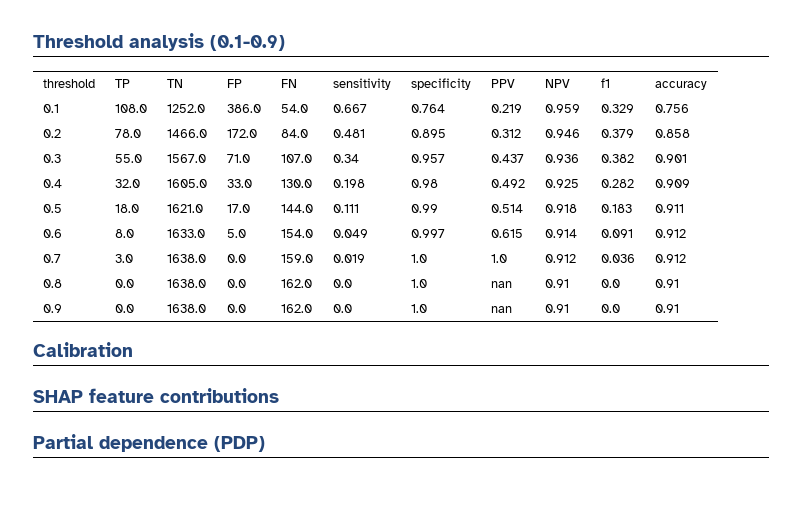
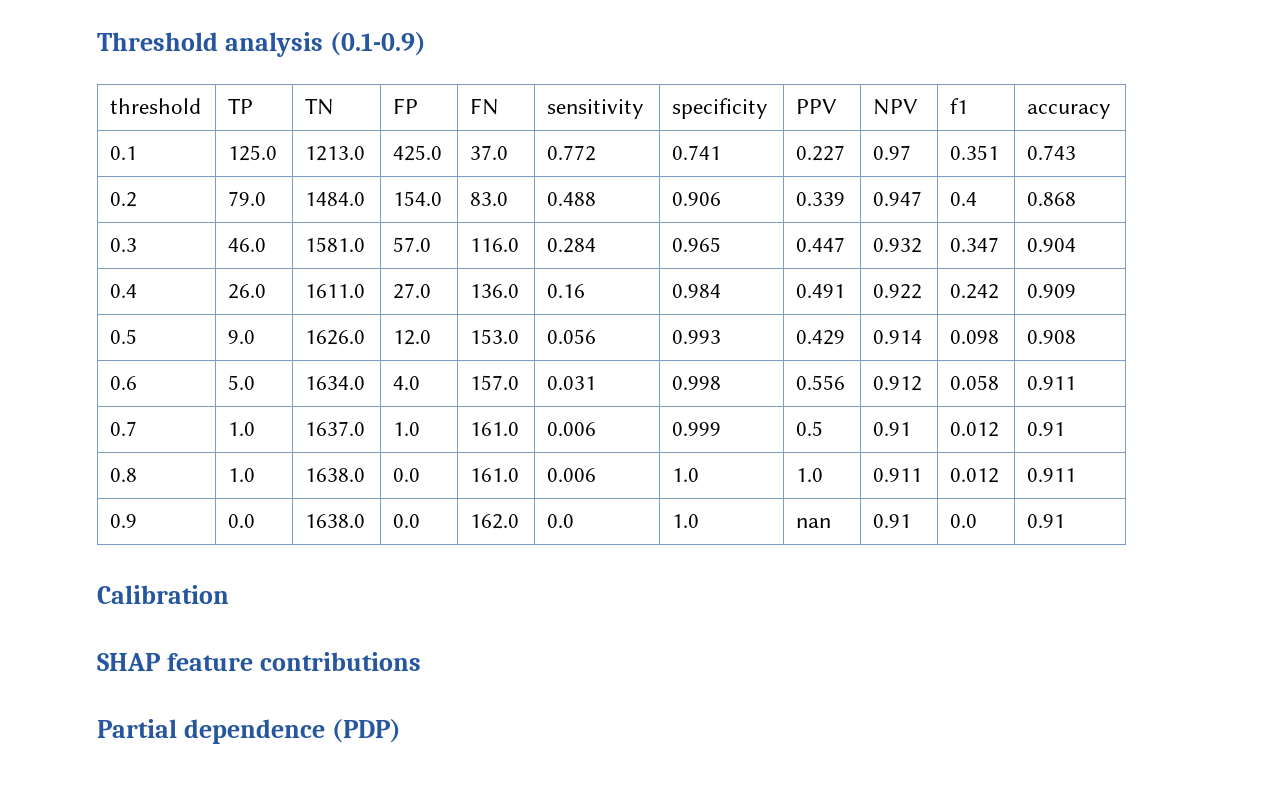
- 0.1 | 108.0 | 1252.0 | 386.0 | 54.0 | 0.667 | 0.764 | 0.219 | 0.959 | 0.329 | 0.756
- 0.2 | 78.0 | 1466.0 | 172.0 | 84.0 | 0.481 | 0.895 | 0.312 | 0.946 | 0.379 | 0.858
- 0.3 | 55.0 | 1567.0 | 71.0 | 107.0 | 0.34 | 0.957 | 0.437 | 0.936 | 0.382 | 0.901
- 0.4 | 32.0 | 1605.0 | 33.0 | 130.0 | 0.198 | 0.98 | 0.492 | 0.925 | 0.282 | 0.909
- 0.5 | 18.0 | 1621.0 | 17.0 | 144.0 | 0.111 | 0.99 | 0.514 | 0.918 | 0.183 | 0.911
- 0.6 | 8.0 | 1633.0 | 5.0 | 154.0 | 0.049 | 0.997 | 0.615 | 0.914 | 0.091 | 0.912
- 0.7 | 3.0 | 1638.0 | 0.0 | 159.0 | 0.019 | 1.0 | 1.0 | 0.912 | 0.036 | 0.912
- 0.8 | 0.0 | 1638.0 | 0.0 | 162.0 | 0.0 | 1.0 | nan | 0.91 | 0.0 | 0.91
+ 0.1 | 125.0 | 1213.0 | 425.0 | 37.0 | 0.772 | 0.741 | 0.227 | 0.97 | 0.351 | 0.743
+ 0.2 | 79.0 | 1484.0 | 154.0 | 83.0 | 0.488 | 0.906 | 0.339 | 0.947 | 0.4 | 0.868
+ 0.3 | 46.0 | 1581.0 | 57.0 | 116.0 | 0.284 | 0.965 | 0.447 | 0.932 | 0.347 | 0.904
+ 0.4 | 26.0 | 1611.0 | 27.0 | 136.0 | 0.16 | 0.984 | 0.491 | 0.922 | 0.242 | 0.909
+ 0.5 | 9.0 | 1626.0 | 12.0 | 153.0 | 0.056 | 0.993 | 0.429 | 0.914 | 0.098 | 0.908
+ 0.6 | 5.0 | 1634.0 | 4.0 | 157.0 | 0.031 | 0.998 | 0.556 | 0.912 | 0.058 | 0.911
+ 0.7 | 1.0 | 1637.0 | 1.0 | 161.0 | 0.006 | 0.999 | 0.5 | 0.91 | 0.012 | 0.91
+ 0.8 | 1.0 | 1638.0 | 0.0 | 161.0 | 0.006 | 1.0 | 1.0 | 0.911 | 0.012 | 0.911

